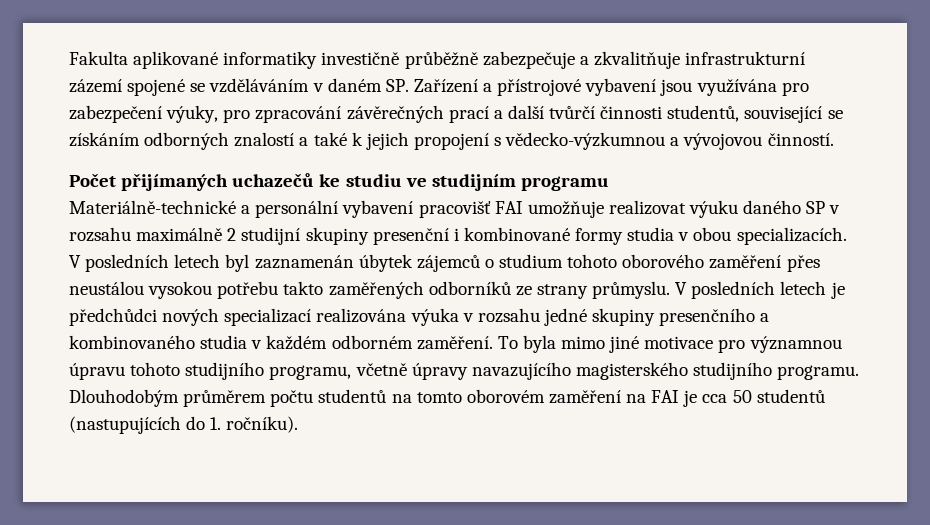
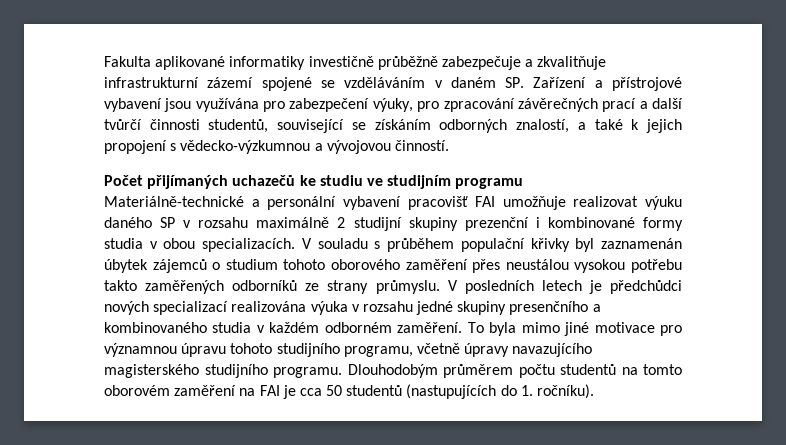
- Fakulta aplikované informatiky investičně průběžně zabezpečuje a zkvalitňuje infrastrukturní zázemí spojené se vzděláváním v daném SP. Zařízení a přístrojové vybavení jsou využívána pro zabezpečení výuky, pro zpracování závěrečných prací a další tvůrčí činnosti studentů, související se získáním odborných znalostí a také k jejich propojení s vědecko-výzkumnou a vývojovou činností.
+ Fakulta aplikované informatiky investičně průběžně zabezpečuje a zkvalitňuje infrastrukturní zázemí spojené se vzděláváním v daném SP. Zařízení a přístrojové vybavení jsou využívána pro zabezpečení výuky, pro zpracování závěrečných prací a další tvůrčí činnosti studentů, související se získáním odborných znalostí, a také k jejich propojení s vědecko-výzkumnou a vývojovou činností.
- Materiálně-technické a personální vybavení pracovišť FAI umožňuje realizovat výuku daného SP v rozsahu maximálně 2 studijní skupiny presenční i kombinované formy studia v obou specializacích.
+ Materiálně-technické a personální vybavení pracovišť FAI umožňuje realizovat výuku daného SP v rozsahu maximálně 2 studijní skupiny prezenční i kombinované formy studia v obou specializacích.
- V posledních letech byl zaznamenán úbytek zájemců o studium tohoto oborového zaměření přes neustálou vysokou potřebu takto zaměřených odborníků ze strany průmyslu.
+ V souladu s průběhem populační křivky byl zaznamenán úbytek zájemců o studium tohoto oborového zaměření přes neustálou vysokou potřebu takto zaměřených odborníků ze strany průmyslu.

